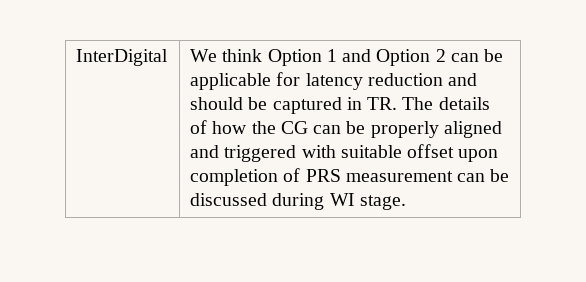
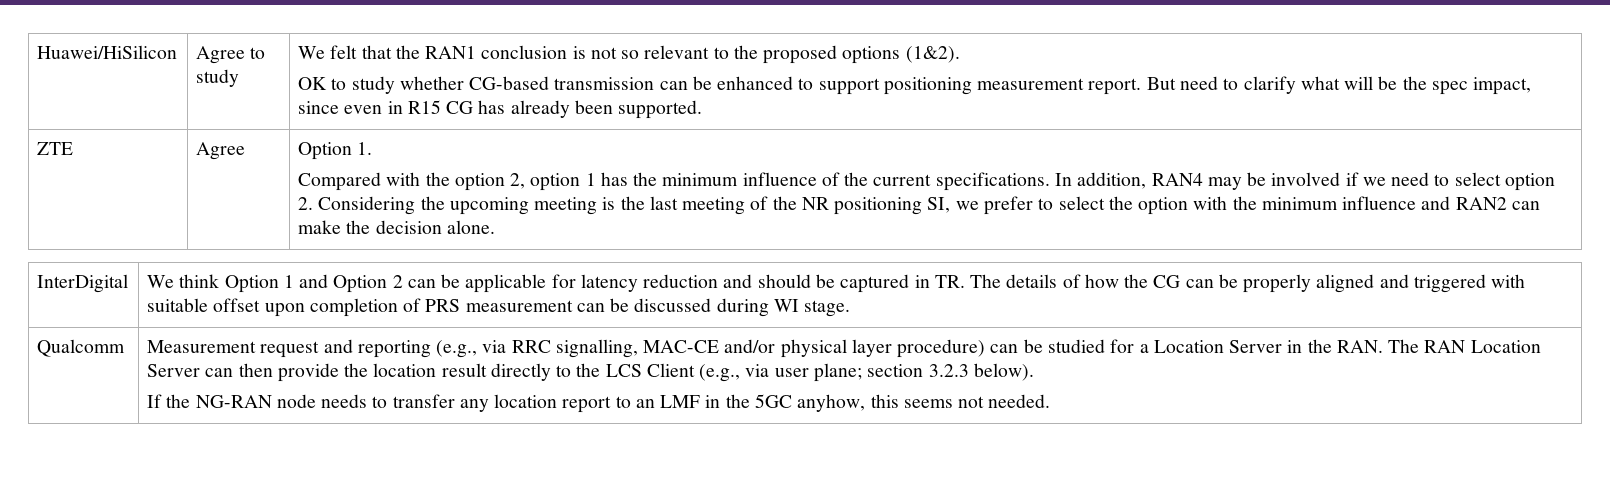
+ Huawei/HiSilicon | Agree to study | We felt that the RAN1 conclusion is not so relevant to the proposed options (1&2).
+ OK to study whether CG-based transmission can be enhanced to support positioning measurement report. But need to clarify what will be the spec impact, since even in R15 CG has already been supported.
+ ZTE | Agree | Option 1.
+ Compared with the option 2, option 1 has the minimum influence of the current specifications. In addition, RAN4 may be involved if we need to select option 2. Considering the upcoming meeting is the last meeting of the NR positioning SI, we prefer to select the option with the minimum influence and RAN2 can make the decision alone.
+ Qualcomm | Measurement request and reporting (e.g., via RRC signalling, MAC-CE and/or physical layer procedure) can be studied for a Location Server in the RAN. The RAN Location Server can then provide the location result directly to the LCS Client (e.g., via user plane; section 3.2.3 below).
+ If the NG-RAN node needs to transfer any location report to an LMF in the 5GC anyhow, this seems not needed.

